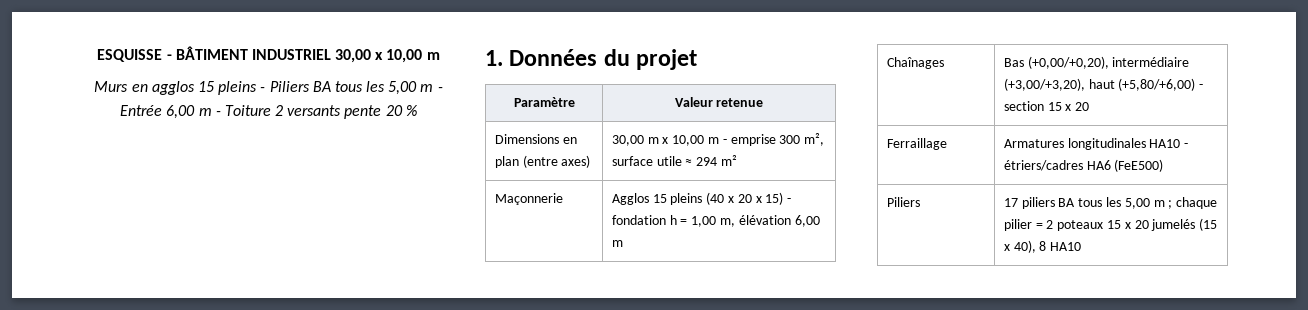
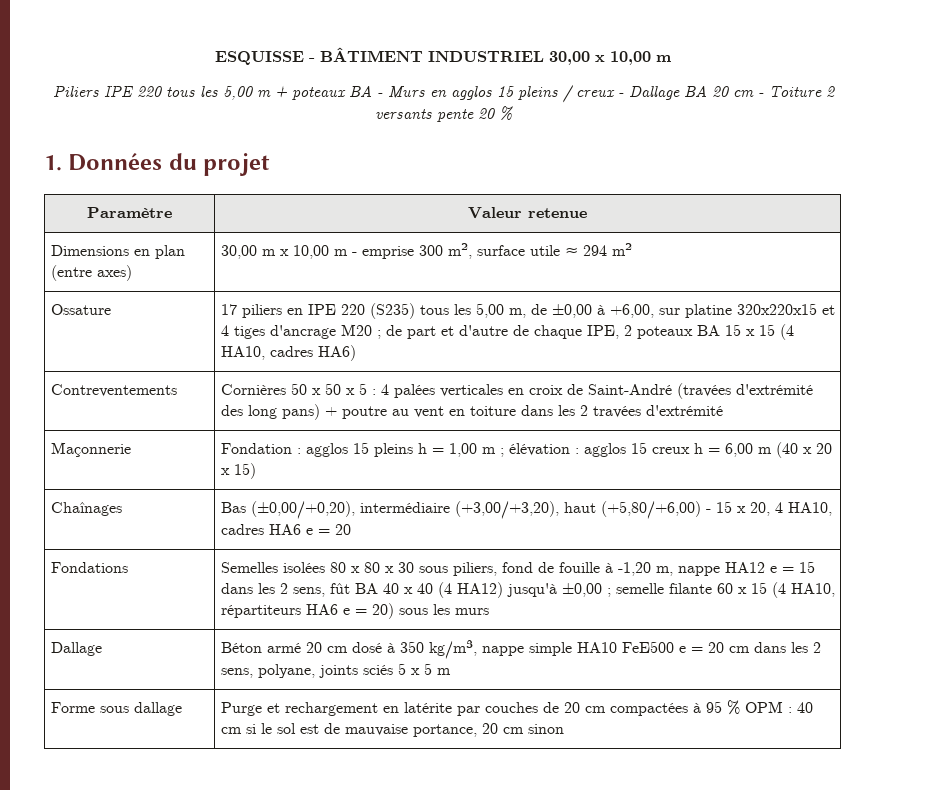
- Murs en agglos 15 pleins - Piliers BA tous les 5,00 m - Entrée 6,00 m - Toiture 2 versants pente 20 %
+ Piliers IPE 220 tous les 5,00 m + poteaux BA - Murs en agglos 15 pleins / creux - Dallage BA 20 cm - Toiture 2 versants pente 20 %
- Maçonnerie | Agglos 15 pleins (40 x 20 x 15) - fondation h = 1,00 m, élévation 6,00 m
+ Ossature | 17 piliers en IPE 220 (S235) tous les 5,00 m, de ±0,00 à +6,00, sur platine 320x220x15 et 4 tiges d'ancrage M20 ; de part et d'autre de chaque IPE, 2 poteaux BA 15 x 15 (4 HA10, cadres HA6)
+ Contreventements | Cornières 50 x 50 x 5 : 4 palées verticales en croix de Saint-André (travées d'extrémité des long pans) + poutre au vent en toiture dans les 2 travées d'extrémité
+ Maçonnerie | Fondation : agglos 15 pleins h = 1,00 m ; élévation : agglos 15 creux h = 6,00 m (40 x 20 x 15)
- Chaînages | Bas (+0,00/+0,20), intermédiaire (+3,00/+3,20), haut (+5,80/+6,00) - section 15 x 20
- Ferraillage | Armatures longitudinales HA10 - étriers/cadres HA6 (FeE500)
- Piliers | 17 piliers BA tous les 5,00 m ; chaque pilier = 2 poteaux 15 x 20 jumelés (15 x 40), 8 HA10
+ Chaînages | Bas (±0,00/+0,20), intermédiaire (+3,00/+3,20), haut (+5,80/+6,00) - 15 x 20, 4 HA10, cadres HA6 e = 20
+ Fondations | Semelles isolées 80 x 80 x 30 sous piliers, fond de fouille à -1,20 m, nappe HA12 e = 15 dans les 2 sens, fût BA 40 x 40 (4 HA12) jusqu'à ±0,00 ; semelle filante 60 x 15 (4 HA10, répartiteurs HA6 e = 20) sous les murs
+ Dallage | Béton armé 20 cm dosé à 350 kg/m³, nappe simple HA10 FeE500 e = 20 cm dans les 2 sens, polyane, joints sciés 5 x 5 m
+ Forme sous dallage | Purge et rechargement en latérite par couches de 20 cm compactées à 95 % OPM : 40 cm si le sol est de mauvaise portance, 20 cm sinon

